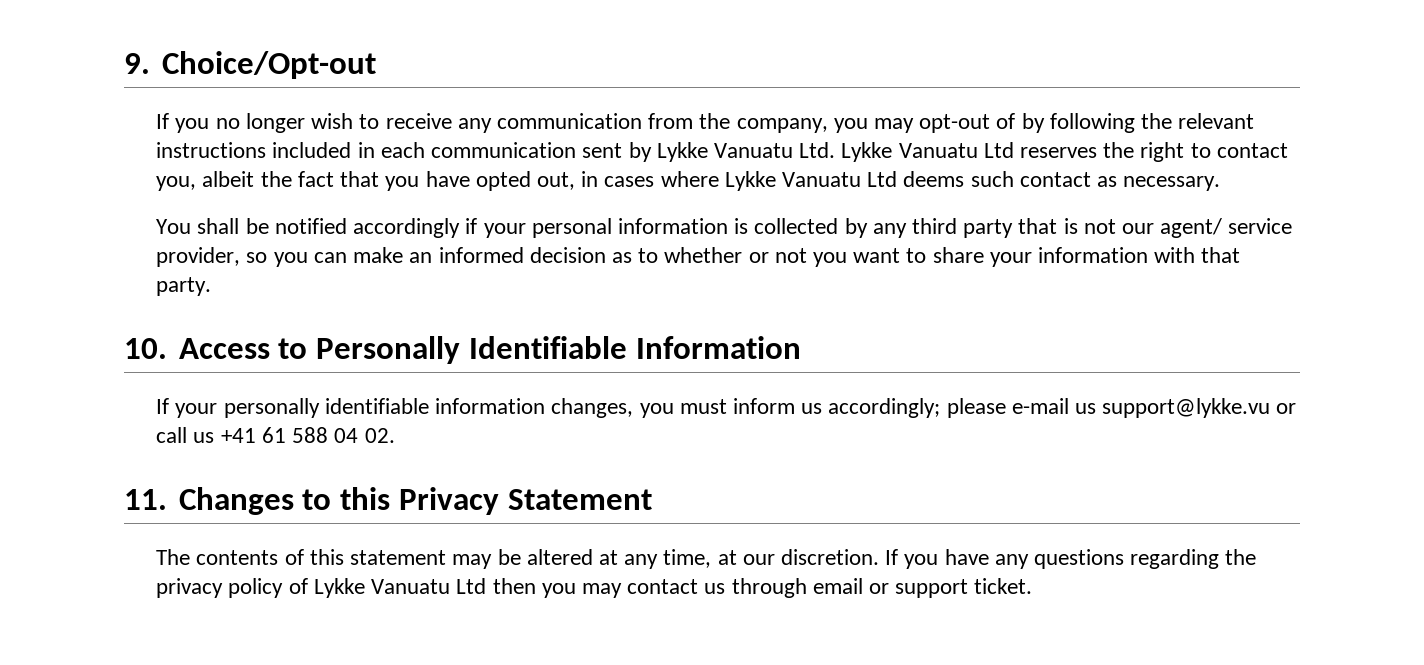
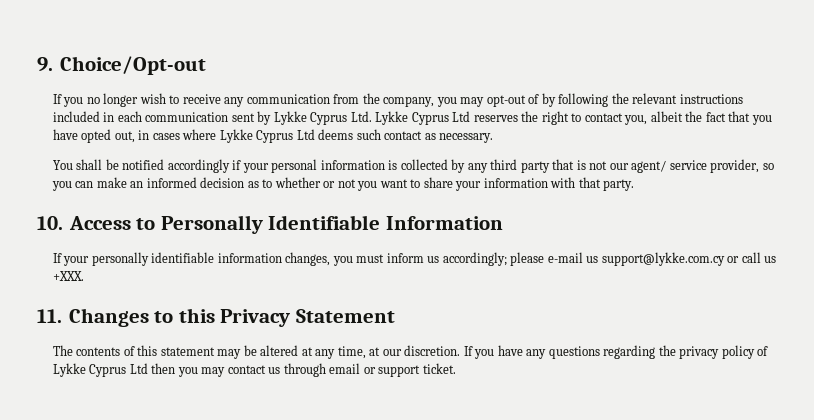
- If you no longer wish to receive any communication from the company, you may opt-out of by following the relevant instructions included in each communication sent by Lykke Vanuatu Ltd. Lykke Vanuatu Ltd reserves the right to contact you, albeit the fact that you have opted out, in cases where Lykke Vanuatu Ltd deems such contact as necessary.
+ If you no longer wish to receive any communication from the company, you may opt-out of by following the relevant instructions included in each communication sent by Lykke Cyprus Ltd. Lykke Cyprus Ltd reserves the right to contact you, albeit the fact that you have opted out, in cases where Lykke Cyprus Ltd deems such contact as necessary.
- If your personally identifiable information changes, you must inform us accordingly; please e-mail us support@lykke.vu or call us +41 61 588 04 02.
+ If your personally identifiable information changes, you must inform us accordingly; please e-mail us support@lykke.com.cy or call us +XXX.
- If you have any questions regarding the privacy policy of Lykke Vanuatu Ltd then you may contact us through email or support ticket.
+ If you have any questions regarding the privacy policy of Lykke Cyprus Ltd then you may contact us through email or support ticket.

